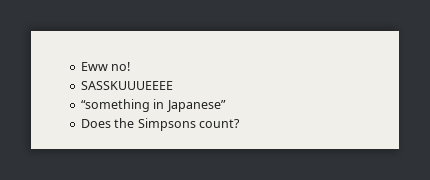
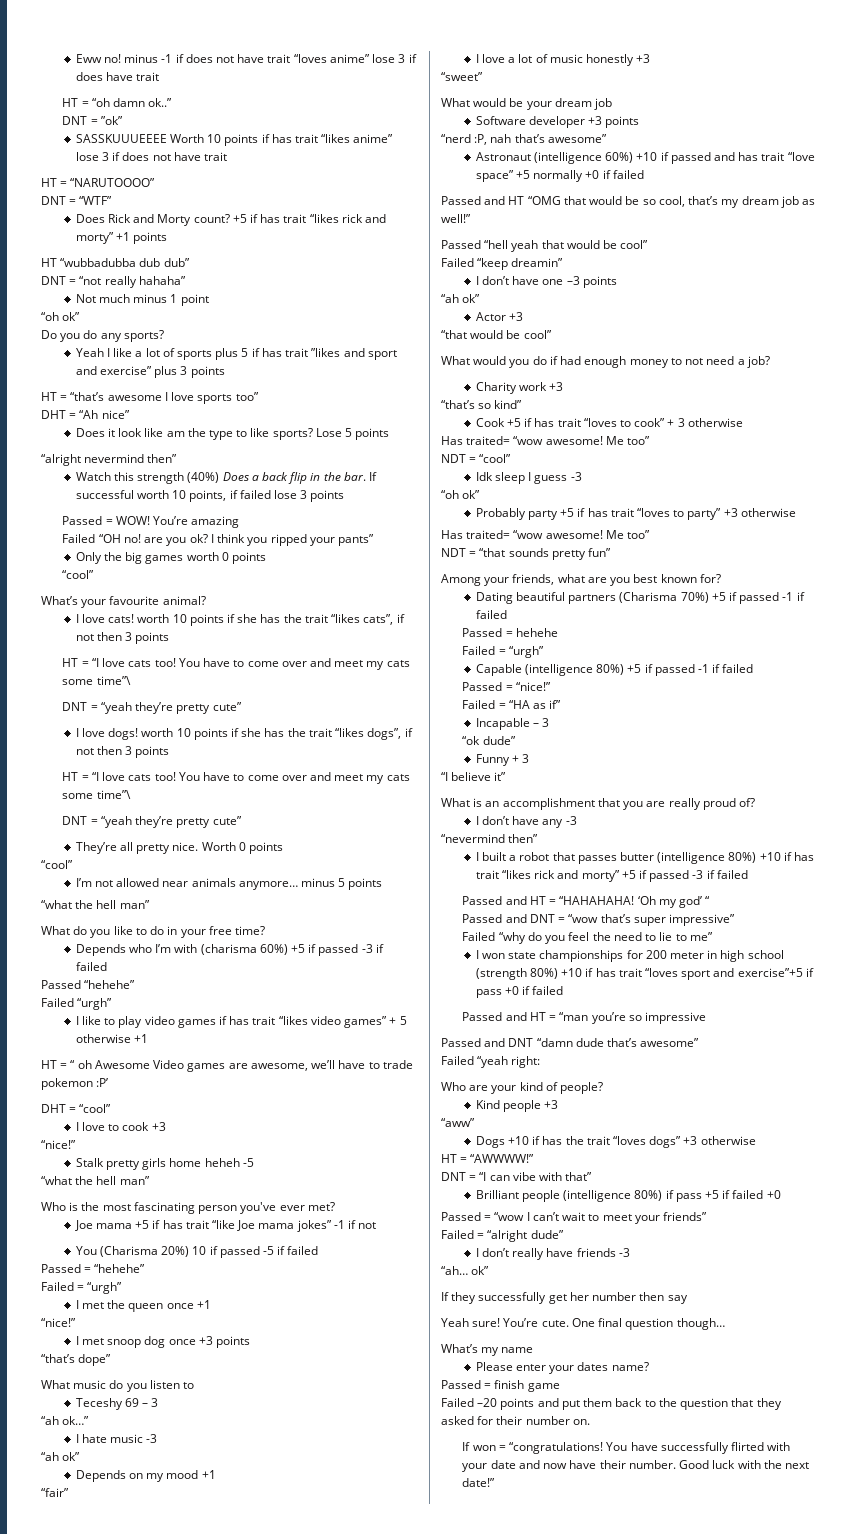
- Eww no!
- SASSKUUUEEEE
- “something in Japanese”
- Does the Simpsons count?
+ Eww no! minus -1 if does not have trait “loves anime” lose 3 if does have trait
+ HT = “oh damn ok..”
+ DNT = ”ok”
+ SASSKUUUEEEE Worth 10 points if has trait “likes anime” lose 3 if does not have trait
+ HT = “NARUTOOOO”
+ DNT = “WTF”
+ Does Rick and Morty count? +5 if has trait “likes rick and morty” +1 points
+ HT “wubbadubba dub dub”
+ DNT = “not really hahaha”
+ Not much minus 1 point
+ “oh ok”
+ Do you do any sports?
+ Yeah I like a lot of sports plus 5 if has trait ”likes and sport and exercise” plus 3 points
+ HT = “that’s awesome I love sports too”
+ DHT = “Ah nice”
+ Does it look like am the type to like sports? Lose 5 points
+ “alright nevermind then”
+ Watch this strength (40%) Does a back flip in the bar. If successful worth 10 points, if failed lose 3 points
+ Passed = WOW! You’re amazing
+ Failed “OH no! are you ok? I think you ripped your pants”
+ Only the big games worth 0 points
+ “cool”
+ What’s your favourite animal?
+ I love cats! worth 10 points if she has the trait “likes cats”, if not then 3 points
+ HT = “I love cats too! You have to come over and meet my cats some time”\
+ DNT = “yeah they’re pretty cute”
+ I love dogs! worth 10 points if she has the trait “likes dogs”, if not then 3 points
+ HT = “I love cats too! You have to come over and meet my cats some time”\
+ DNT = “yeah they’re pretty cute”
+ They’re all pretty nice. Worth 0 points
+ “cool”
+ I’m not allowed near animals anymore… minus 5 points
+ “what the hell man”
+ What do you like to do in your free time?
+ Depends who I’m with (charisma 60%) +5 if passed -3 if failed
+ Passed “hehehe”
+ Failed “urgh”
+ I like to play video games if has trait “likes video games” + 5 otherwise +1
+ HT = “ oh Awesome Video games are awesome, we’ll have to trade pokemon :P’
+ DHT = “cool”
+ I love to cook +3
+ “nice!”
+ Stalk pretty girls home heheh -5
+ “what the hell man”
+ Who is the most fascinating person you've ever met?
+ Joe mama +5 if has trait “like Joe mama jokes” -1 if not
+ You (Charisma 20%) 10 if passed -5 if failed
+ Passed = “hehehe”
+ Failed = “urgh”
+ I met the queen once +1
+ “nice!”
+ I met snoop dog once +3 points
+ “that’s dope”
+ What music do you listen to
+ Teceshy 69 – 3
+ “ah ok…”
+ I hate music -3
+ “ah ok”
+ Depends on my mood +1
+ “fair”
+ I love a lot of music honestly +3
+ “sweet”
+ What would be your dream job
+ Software developer +3 points
+ “nerd :P, nah that’s awesome”
+ Astronaut (intelligence 60%) +10 if passed and has trait “love space” +5 normally +0 if failed
+ Passed and HT “OMG that would be so cool, that’s my dream job as well!”
+ Passed “hell yeah that would be cool”
+ Failed “keep dreamin”
+ I don’t have one –3 points
+ “ah ok”
+ Actor +3
+ “that would be cool”
+ What would you do if had enough money to not need a job?
+ Charity work +3
+ “that’s so kind”
+ Cook +5 if has trait “loves to cook” + 3 otherwise
+ Has traited= “wow awesome! Me too”
+ NDT = “cool”
+ Idk sleep I guess -3
+ “oh ok”
+ Probably party +5 if has trait “loves to party” +3 otherwise
+ Has traited= “wow awesome! Me too”
+ NDT = “that sounds pretty fun”
+ Among your friends, what are you best known for?
+ Dating beautiful partners (Charisma 70%) +5 if passed -1 if failed
+ Passed = hehehe
+ Failed = “urgh”
+ Capable (intelligence 80%) +5 if passed -1 if failed
+ Passed = “nice!”
+ Failed = “HA as if”
+ Incapable – 3
+ “ok dude”
+ Funny + 3
+ “I believe it”
+ What is an accomplishment that you are really proud of?
+ I don’t have any -3
+ “nevermind then”
+ I built a robot that passes butter (intelligence 80%) +10 if has trait “likes rick and morty” +5 if passed -3 if failed
+ Passed and HT = “HAHAHAHA! ‘Oh my god’ “
+ Passed and DNT = “wow that’s super impressive”
+ Failed “why do you feel the need to lie to me”
+ I won state championships for 200 meter in high school (strength 80%) +10 if has trait “loves sport and exercise”+5 if pass +0 if failed
+ Passed and HT = “man you’re so impressive
+ Passed and DNT “damn dude that’s awesome”
+ Failed “yeah right:
+ Who are your kind of people?
+ Kind people +3
+ “aww”
+ Dogs +10 if has the trait “loves dogs” +3 otherwise
+ HT = “AWWWW!”
+ DNT = “I can vibe with that”
+ Brilliant people (intelligence 80%) if pass +5 if failed +0
+ Passed = “wow I can’t wait to meet your friends”
+ Failed = “alright dude”
+ I don’t really have friends -3
+ “ah… ok”
+ If they successfully get her number then say
+ Yeah sure! You’re cute. One final question though…
+ What’s my name
+ Please enter your dates name?
+ Passed = finish game
+ Failed –20 points and put them back to the question that they asked for their number on.
+ If won = “congratulations! You have successfully flirted with your date and now have their number. Good luck with the next date!”

